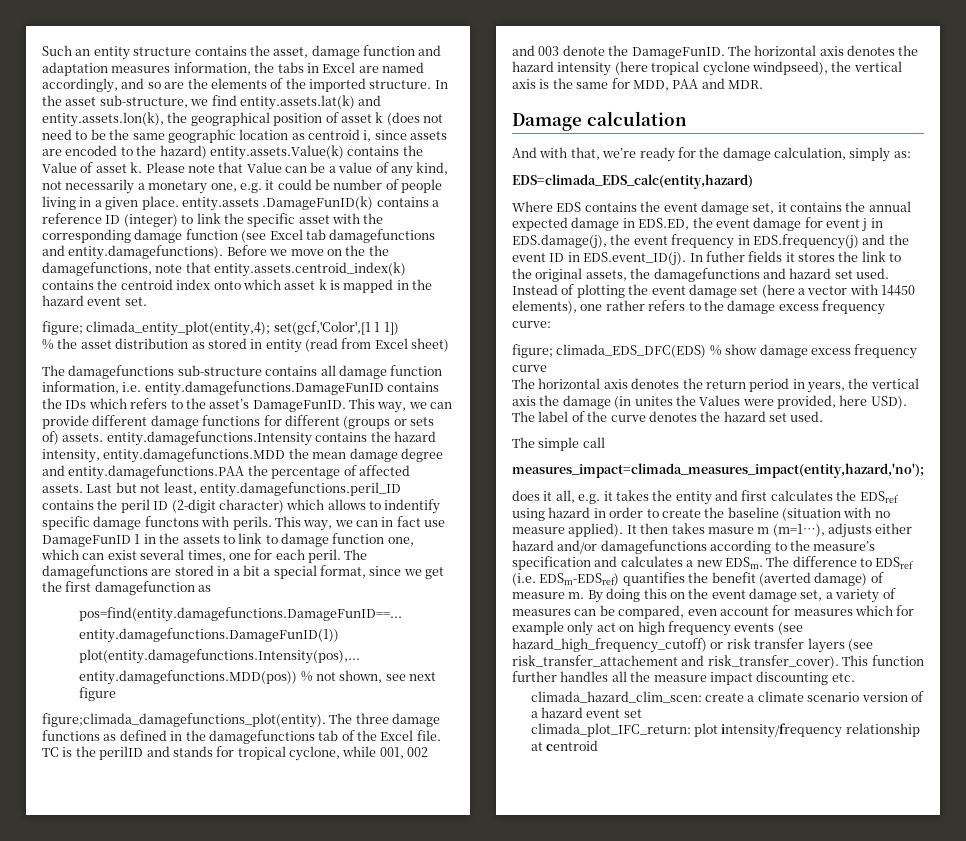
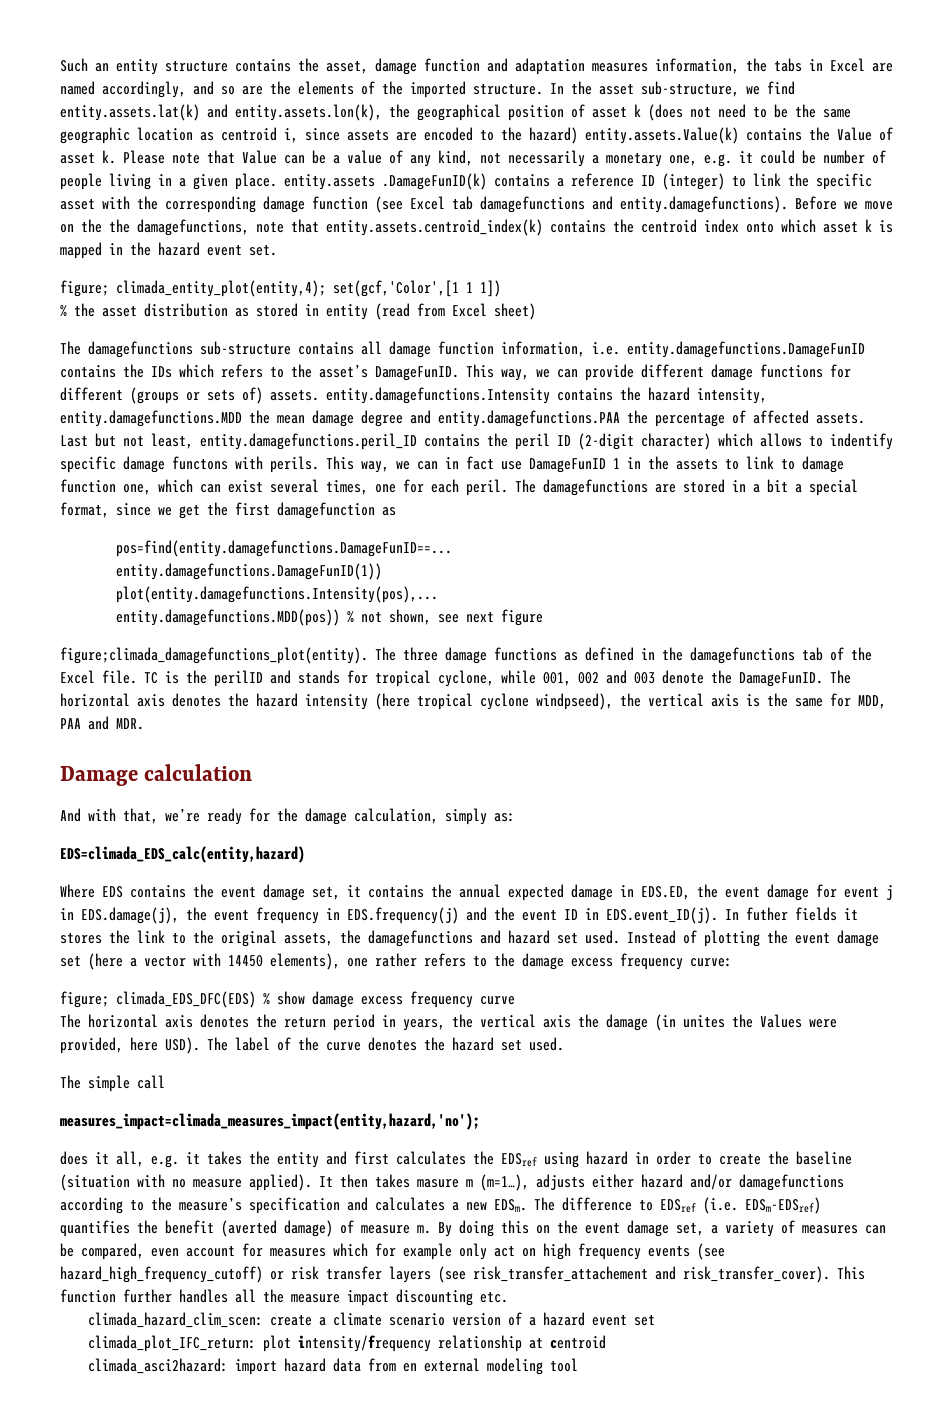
+ climada_asci2hazard: import hazard data from en external modeling tool

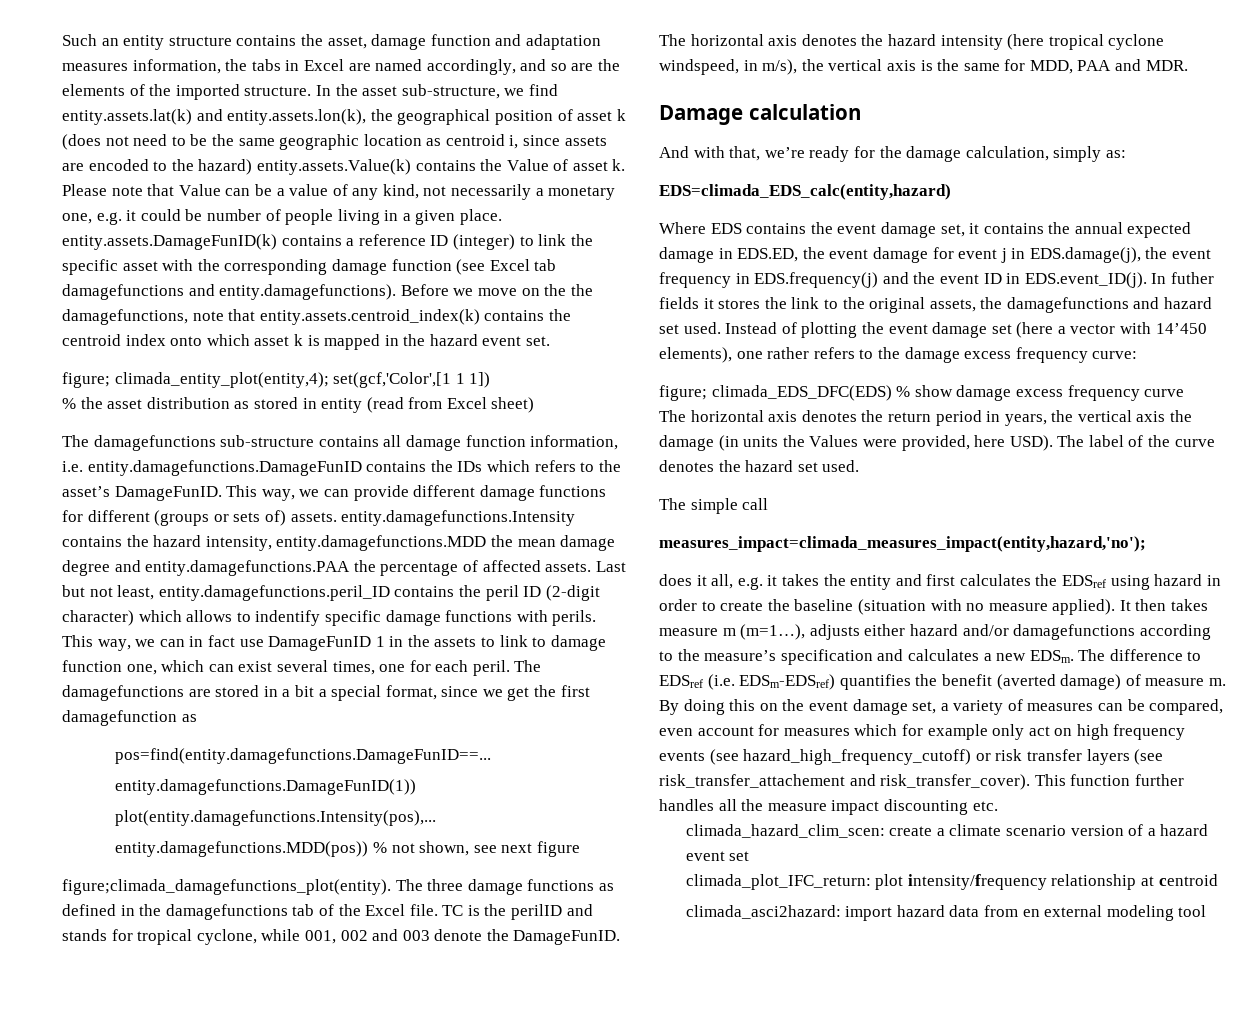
- Please note that Value can be a value of any kind, not necessarily a monetary one, e.g. it could be number of people living in a given place. entity.assets .DamageFunID(k) contains a reference ID (integer) to link the specific asset with the corresponding damage function (see Excel tab damagefunctions and entity.damagefunctions). Before we move on the the damagefunctions, note that entity.assets.centroid_index(k) contains the centroid index onto which asset k is mapped in the hazard event set.
+ Please note that Value can be a value of any kind, not necessarily a monetary one, e.g. it could be number of people living in a given place. entity.assets.DamageFunID(k) contains a reference ID (integer) to link the specific asset with the corresponding damage function (see Excel tab damagefunctions and entity.damagefunctions). Before we move on the the damagefunctions, note that entity.assets.centroid_index(k) contains the centroid index onto which asset k is mapped in the hazard event set.
- Last but not least, entity.damagefunctions.peril_ID contains the peril ID (2-digit character) which allows to indentify specific damage functons with perils.
+ Last but not least, entity.damagefunctions.peril_ID contains the peril ID (2-digit character) which allows to indentify specific damage functions with perils.
- The horizontal axis denotes the hazard intensity (here tropical cyclone windpseed), the vertical axis is the same for MDD, PAA and MDR.
+ The horizontal axis denotes the hazard intensity (here tropical cyclone windspeed, in m/s), the vertical axis is the same for MDD, PAA and MDR.
- Instead of plotting the event damage set (here a vector with 14450 elements), one rather refers to the damage excess frequency curve:
+ Instead of plotting the event damage set (here a vector with 14’450 elements), one rather refers to the damage excess frequency curve:
- The horizontal axis denotes the return period in years, the vertical axis the damage (in unites the Values were provided, here USD).
+ The horizontal axis denotes the return period in years, the vertical axis the damage (in units the Values were provided, here USD).
- It then takes masure m (m=1…), adjusts either hazard and/or damagefunctions according to the measure’s specification and calculates a new EDSm.
+ It then takes measure m (m=1…), adjusts either hazard and/or damagefunctions according to the measure’s specification and calculates a new EDSm.

